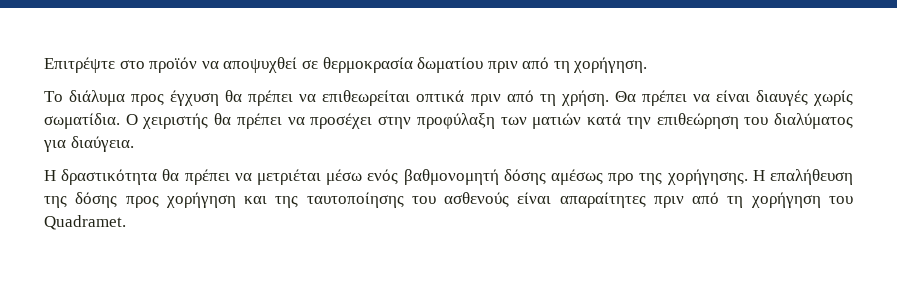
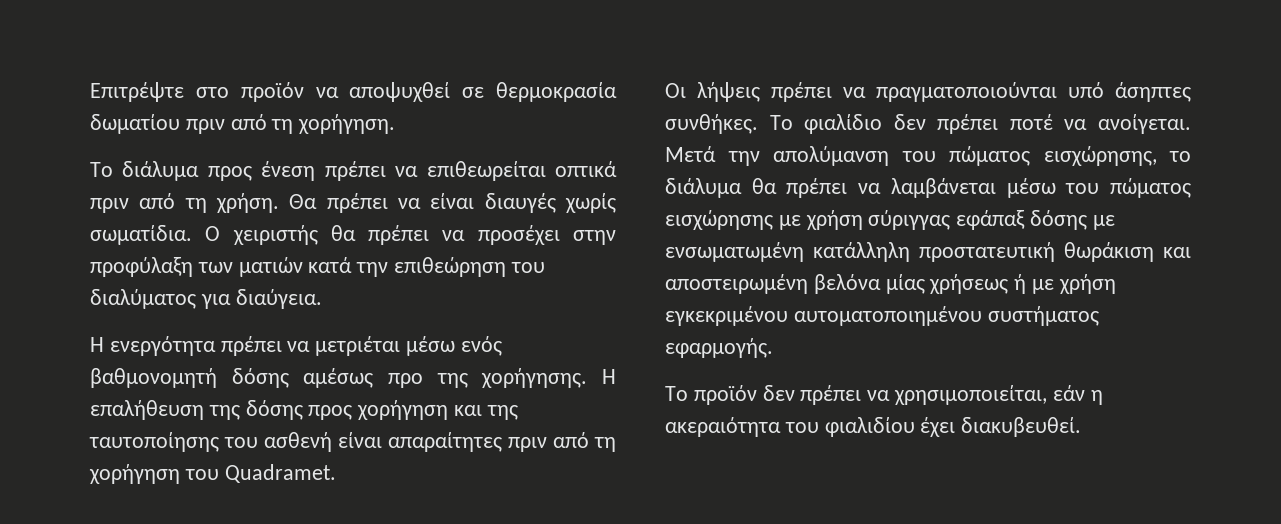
- Το διάλυμα προς έγχυση θα πρέπει να επιθεωρείται οπτικά πριν από τη χρήση.
+ Το διάλυμα προς ένεση πρέπει να επιθεωρείται οπτικά πριν από τη χρήση.
- Η δραστικότητα θα πρέπει να μετριέται μέσω ενός βαθμονομητή δόσης αμέσως προ της χορήγησης.
+ Η ενεργότητα πρέπει να μετριέται μέσω ενός βαθμονομητή δόσης αμέσως προ της χορήγησης.
- Η επαλήθευση της δόσης προς χορήγηση και της ταυτοποίησης του ασθενούς είναι απαραίτητες πριν από τη χορήγηση του Quadramet.
+ Η επαλήθευση της δόσης προς χορήγηση και της ταυτοποίησης του ασθενή είναι απαραίτητες πριν από τη χορήγηση του Quadramet.
+ Οι λήψεις πρέπει να πραγματοποιούνται υπό άσηπτες συνθήκες. Το φιαλίδιο δεν πρέπει ποτέ να ανοίγεται. Μετά την απολύμανση του πώματος εισχώρησης, το διάλυμα θα πρέπει να λαμβάνεται μέσω του πώματος εισχώρησης με χρήση σύριγγας εφάπαξ δόσης με ενσωματωμένη κατάλληλη προστατευτική θωράκιση και αποστειρωμένη βελόνα μίας χρήσεως ή με χρήση εγκεκριμένου αυτοματοποιημένου συστήματος εφαρμογής.
+ Το προϊόν δεν πρέπει να χρησιμοποιείται, εάν η ακεραιότητα του φιαλιδίου έχει διακυβευθεί.

